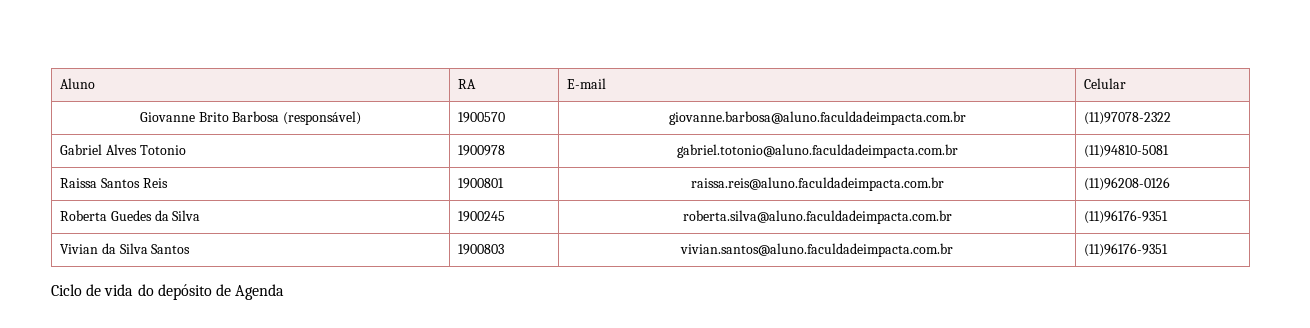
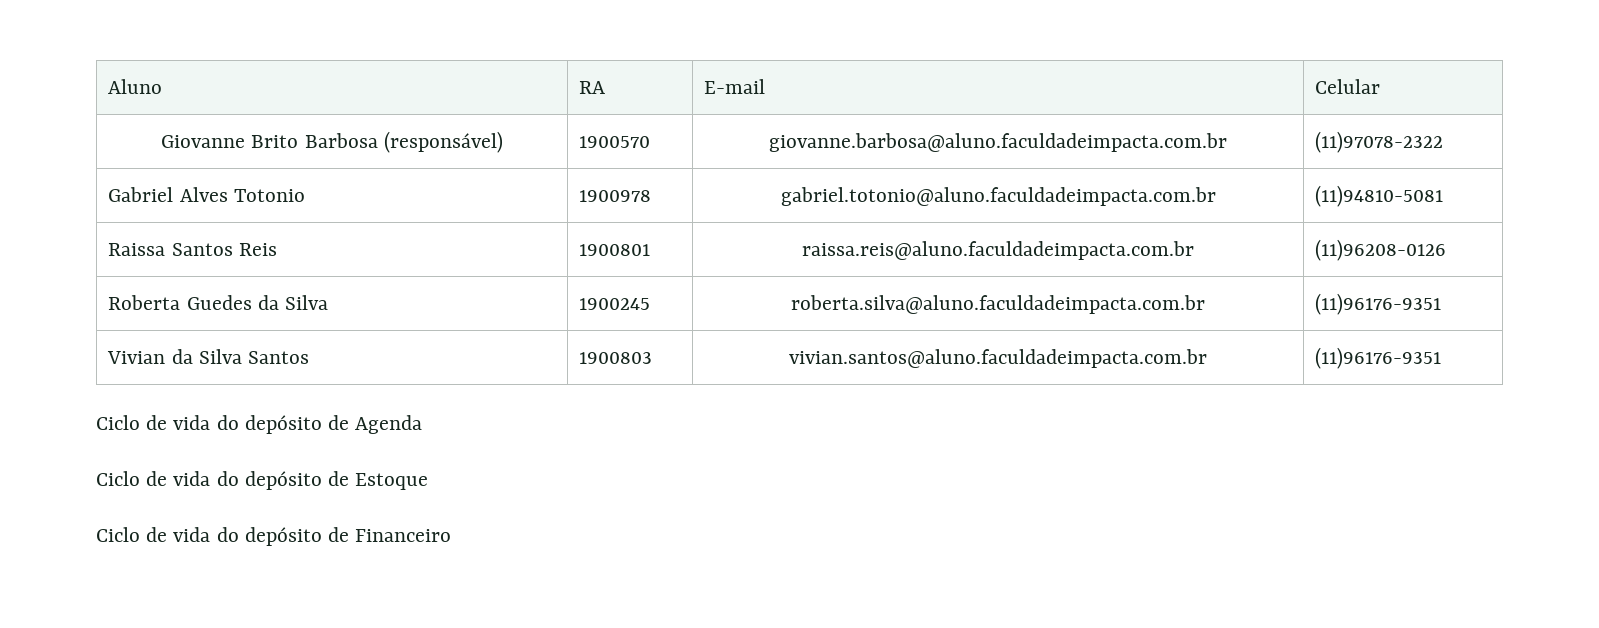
+ Ciclo de vida do depósito de Estoque
+ Ciclo de vida do depósito de Financeiro

